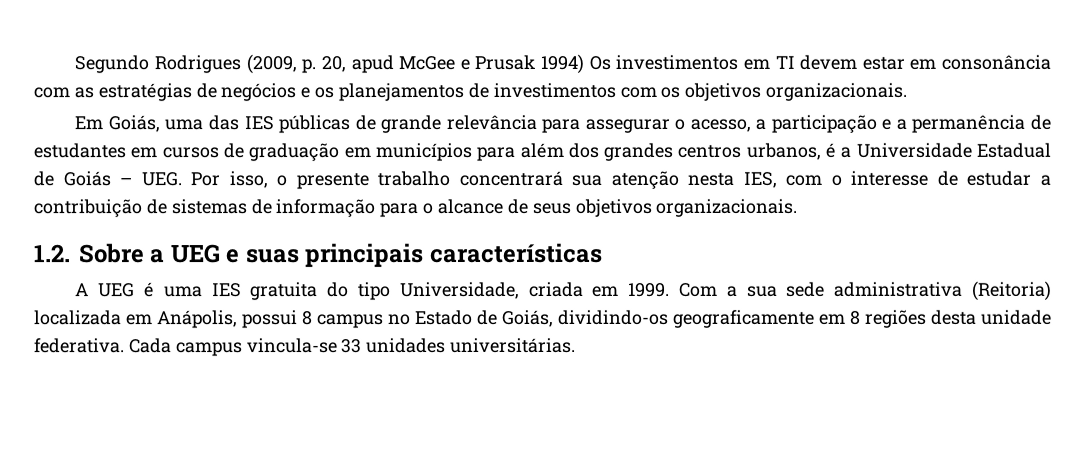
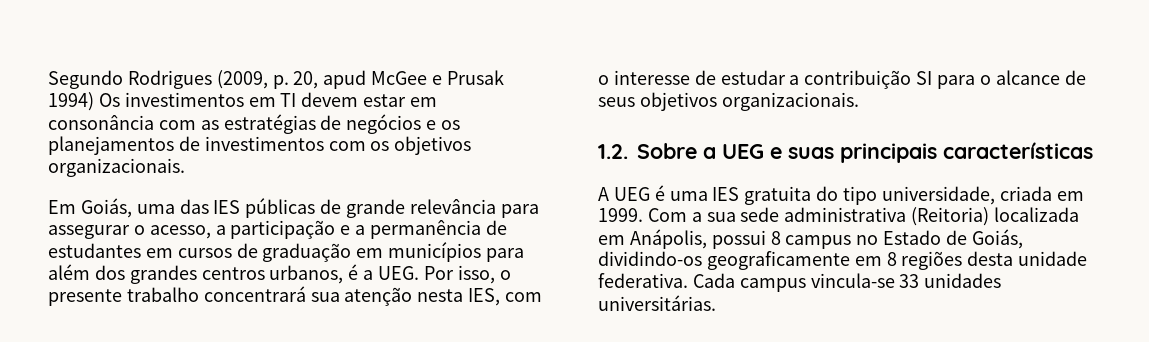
- Em Goiás, uma das IES públicas de grande relevância para assegurar o acesso, a participação e a permanência de estudantes em cursos de graduação em municípios para além dos grandes centros urbanos, é a Universidade Estadual de Goiás – UEG. Por isso, o presente trabalho concentrará sua atenção nesta IES, com o interesse de estudar a contribuição de sistemas de informação para o alcance de seus objetivos organizacionais.
+ Em Goiás, uma das IES públicas de grande relevância para assegurar o acesso, a participação e a permanência de estudantes em cursos de graduação em municípios para além dos grandes centros urbanos, é a UEG. Por isso, o presente trabalho concentrará sua atenção nesta IES, com o interesse de estudar a contribuição SI para o alcance de seus objetivos organizacionais.
- A UEG é uma IES gratuita do tipo Universidade, criada em 1999.
+ A UEG é uma IES gratuita do tipo universidade, criada em 1999.

